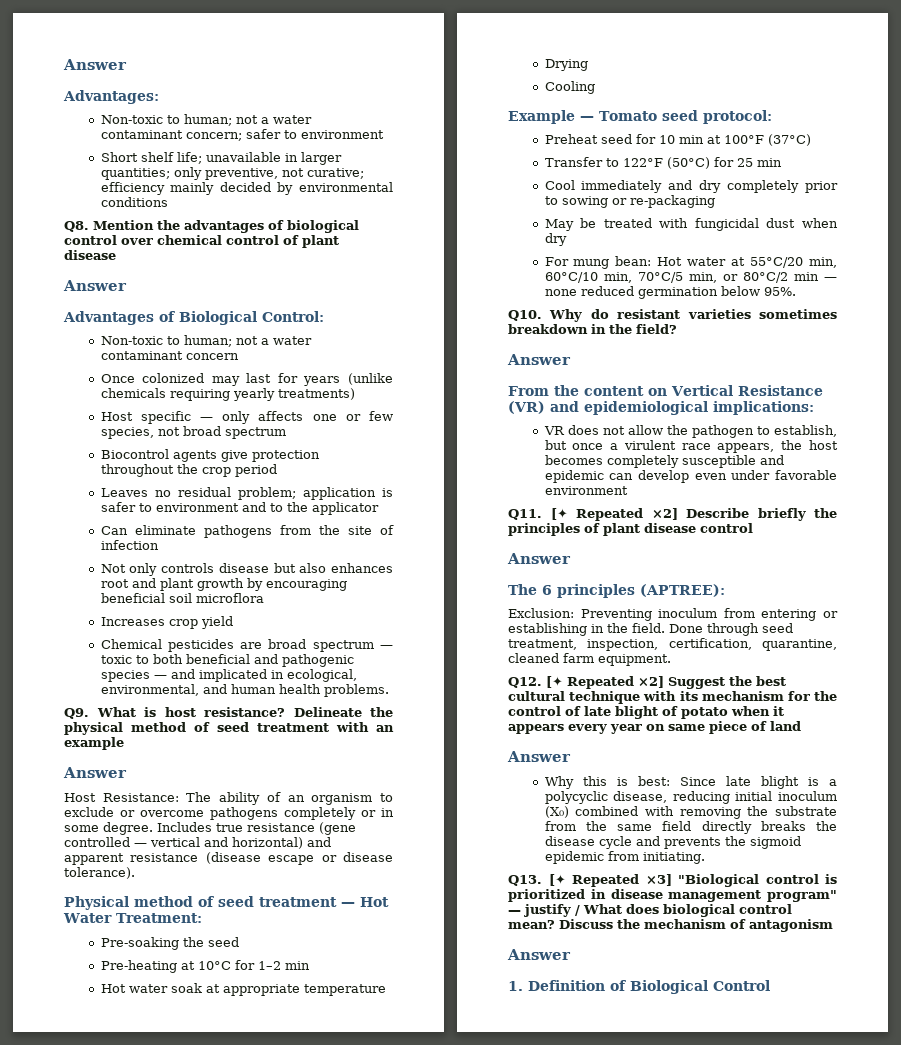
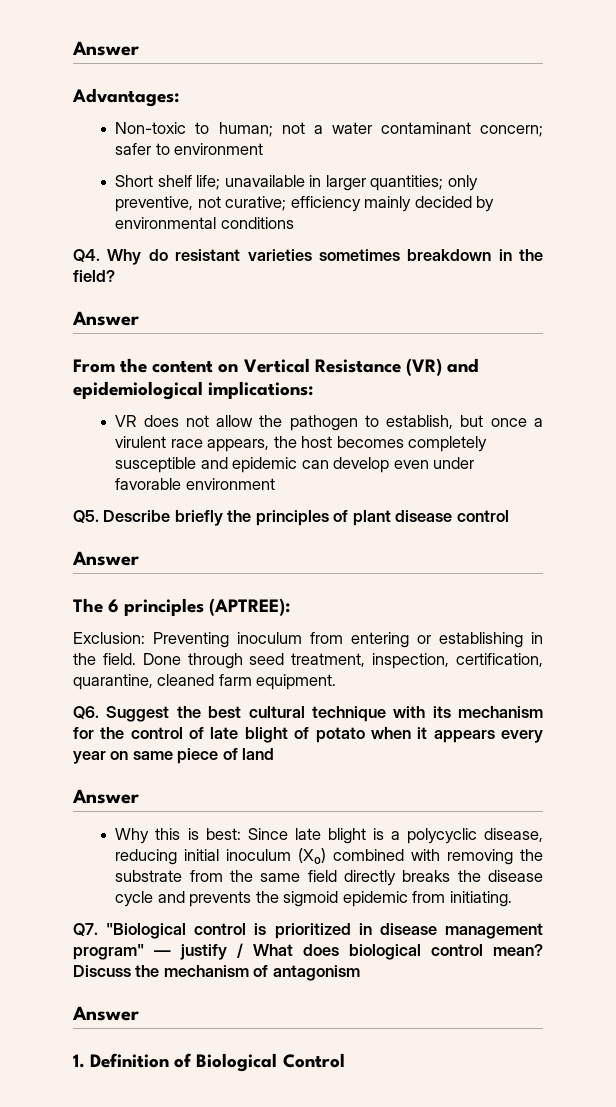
- Q8. Mention the advantages of biological control over chemical control of plant disease
- Answer
- Advantages of Biological Control:
- Non-toxic to human; not a water contaminant concern
- Once colonized may last for years (unlike chemicals requiring yearly treatments)
- Host specific — only affects one or few species, not broad spectrum
- Biocontrol agents give protection throughout the crop period
- Leaves no residual problem; application is safer to environment and to the applicator
- Can eliminate pathogens from the site of infection
- Not only controls disease but also enhances root and plant growth by encouraging beneficial soil microflora
- Increases crop yield
- Chemical pesticides are broad spectrum — toxic to both beneficial and pathogenic species — and implicated in ecological, environmental, and human health problems.
- Q9. What is host resistance? Delineate the physical method of seed treatment with an example
- Answer
- Host Resistance: The ability of an organism to exclude or overcome pathogens completely or in some degree. Includes true resistance (gene controlled — vertical and horizontal) and apparent resistance (disease escape or disease tolerance).
- Physical method of seed treatment — Hot Water Treatment:
- Pre-soaking the seed
- Pre-heating at 10°C for 1–2 min
- Hot water soak at appropriate temperature
- Drying
- Cooling
- Example — Tomato seed protocol:
- Preheat seed for 10 min at 100°F (37°C)
- Transfer to 122°F (50°C) for 25 min
- Cool immediately and dry completely prior to sowing or re-packaging
- May be treated with fungicidal dust when dry
- For mung bean: Hot water at 55°C/20 min, 60°C/10 min, 70°C/5 min, or 80°C/2 min — none reduced germination below 95%.
- Q10. Why do resistant varieties sometimes breakdown in the field?
+ Q4. Why do resistant varieties sometimes breakdown in the field?
- Q11. [✦ Repeated ×2] Describe briefly the principles of plant disease control
+ Q5. Describe briefly the principles of plant disease control
- Q12. [✦ Repeated ×2] Suggest the best cultural technique with its mechanism for the control of late blight of potato when it appears every year on same piece of land
+ Q6. Suggest the best cultural technique with its mechanism for the control of late blight of potato when it appears every year on same piece of land
- Q13. [✦ Repeated ×3] "Biological control is prioritized in disease management program" — justify / What does biological control mean?
+ Q7. "Biological control is prioritized in disease management program" — justify / What does biological control mean?

